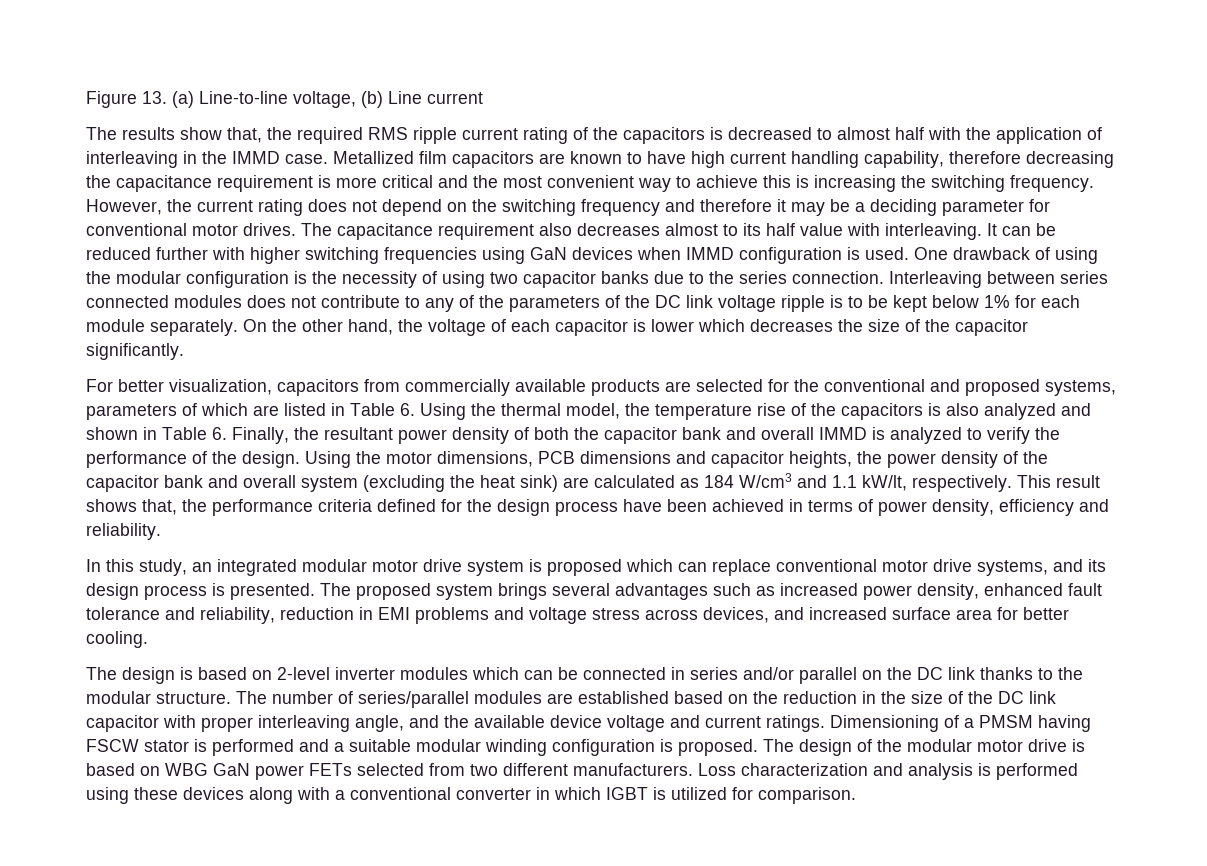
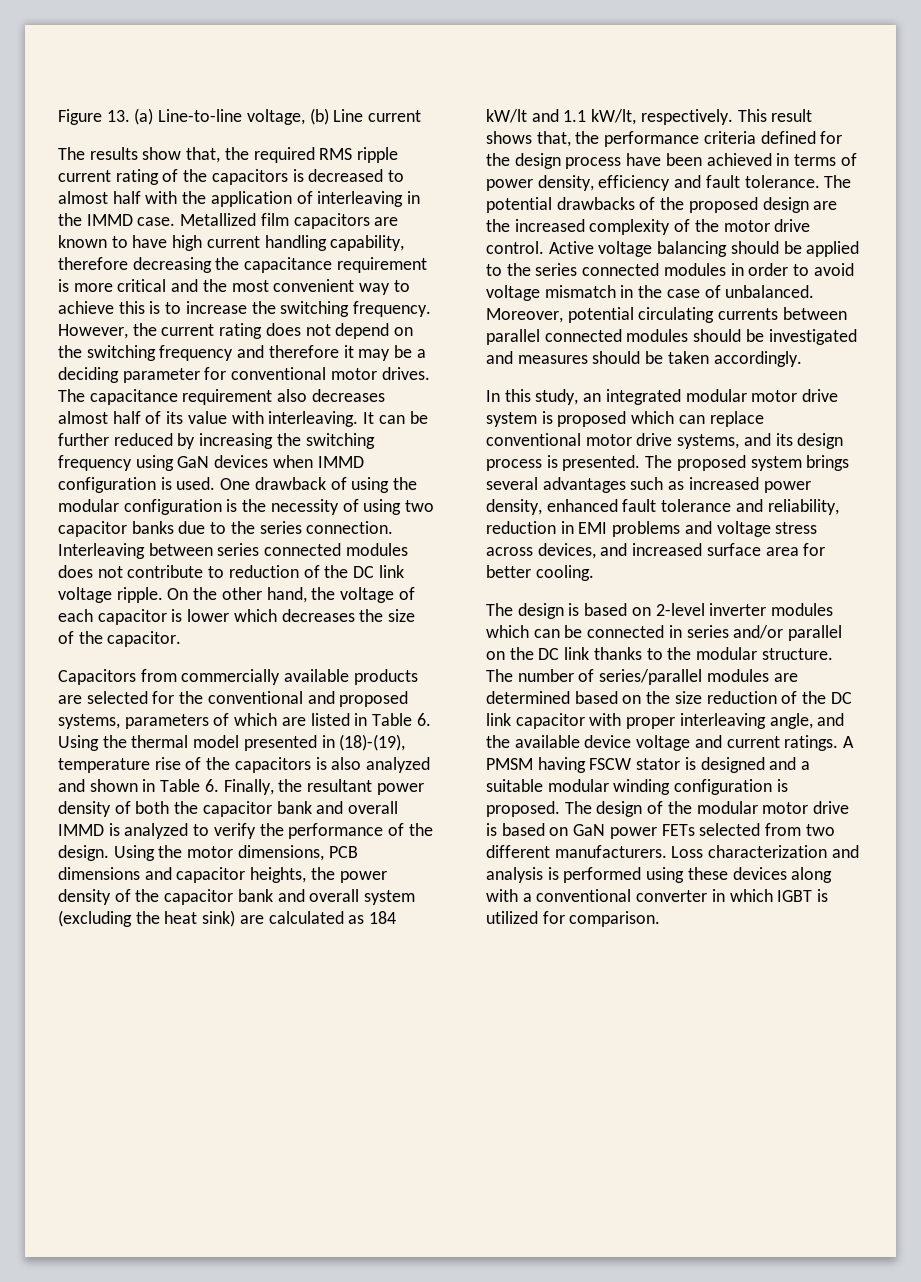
- Metallized film capacitors are known to have high current handling capability, therefore decreasing the capacitance requirement is more critical and the most convenient way to achieve this is increasing the switching frequency.
+ Metallized film capacitors are known to have high current handling capability, therefore decreasing the capacitance requirement is more critical and the most convenient way to achieve this is to increase the switching frequency.
- The capacitance requirement also decreases almost to its half value with interleaving.
+ The capacitance requirement also decreases almost half of its value with interleaving.
- It can be reduced further with higher switching frequencies using GaN devices when IMMD configuration is used.
+ It can be further reduced by increasing the switching frequency using GaN devices when IMMD configuration is used.
- Interleaving between series connected modules does not contribute to any of the parameters of the DC link voltage ripple is to be kept below 1% for each module separately.
+ Interleaving between series connected modules does not contribute to reduction of the DC link voltage ripple.
- On the other hand, the voltage of each capacitor is lower which decreases the size of the capacitor significantly.
- For better visualization, capacitors from commercially available products are selected for the conventional and proposed systems, parameters of which are listed in Table 6. Using the thermal model, the temperature rise of the capacitors is also analyzed and shown in Table 6. Finally, the resultant power density of both the capacitor bank and overall IMMD is analyzed to verify the performance of the design.
+ On the other hand, the voltage of each capacitor is lower which decreases the size of the capacitor.
+ Capacitors from commercially available products are selected for the conventional and proposed systems, parameters of which are listed in Table 6. Using the thermal model presented in (18)-(19), temperature rise of the capacitors is also analyzed and shown in Table 6. Finally, the resultant power density of both the capacitor bank and overall IMMD is analyzed to verify the performance of the design.
- Using the motor dimensions, PCB dimensions and capacitor heights, the power density of the capacitor bank and overall system (excluding the heat sink) are calculated as 184 W/cm3 and 1.1 kW/lt, respectively.
+ Using the motor dimensions, PCB dimensions and capacitor heights, the power density of the capacitor bank and overall system (excluding the heat sink) are calculated as 184 kW/lt and 1.1 kW/lt, respectively.
- This result shows that, the performance criteria defined for the design process have been achieved in terms of power density, efficiency and reliability.
+ This result shows that, the performance criteria defined for the design process have been achieved in terms of power density, efficiency and fault tolerance. The potential drawbacks of the proposed design are the increased complexity of the motor drive control. Active voltage balancing should be applied to the series connected modules in order to avoid voltage mismatch in the case of unbalanced. Moreover, potential circulating currents between parallel connected modules should be investigated and measures should be taken accordingly.
- The number of series/parallel modules are established based on the reduction in the size of the DC link capacitor with proper interleaving angle, and the available device voltage and current ratings.
+ The number of series/parallel modules are determined based on the size reduction of the DC link capacitor with proper interleaving angle, and the available device voltage and current ratings.
- Dimensioning of a PMSM having FSCW stator is performed and a suitable modular winding configuration is proposed.
+ A PMSM having FSCW stator is designed and a suitable modular winding configuration is proposed.
- The design of the modular motor drive is based on WBG GaN power FETs selected from two different manufacturers.
+ The design of the modular motor drive is based on GaN power FETs selected from two different manufacturers.

